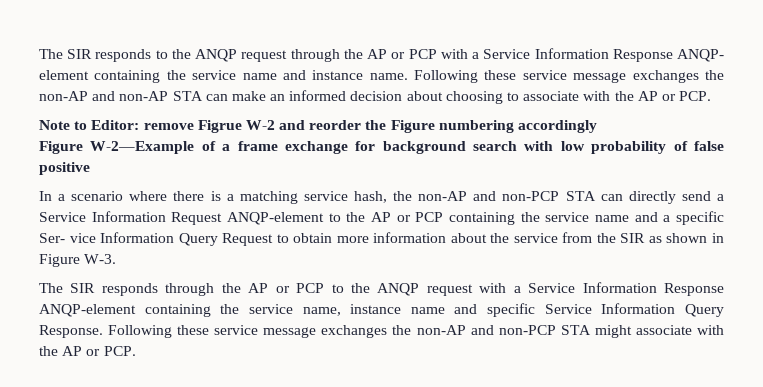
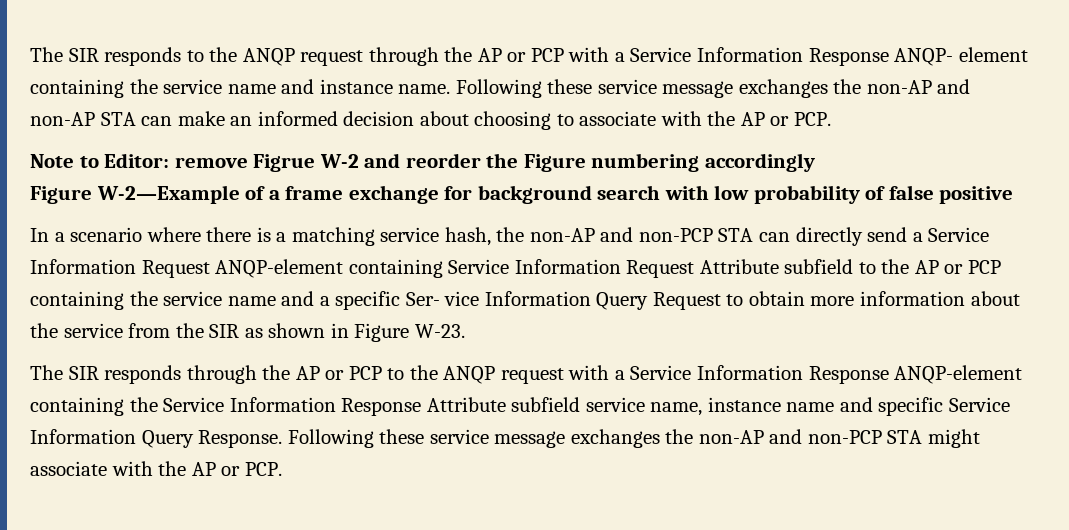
- In a scenario where there is a matching service hash, the non-AP and non-PCP STA can directly send a Service Information Request ANQP-element to the AP or PCP containing the service name and a specific Ser- vice Information Query Request to obtain more information about the service from the SIR as shown in Figure W-3.
+ In a scenario where there is a matching service hash, the non-AP and non-PCP STA can directly send a Service Information Request ANQP-element containing Service Information Request Attribute subfield to the AP or PCP containing the service name and a specific Ser- vice Information Query Request to obtain more information about the service from the SIR as shown in Figure W-23.
- The SIR responds through the AP or PCP to the ANQP request with a Service Information Response ANQP-element containing the service name, instance name and specific Service Information Query Response.
+ The SIR responds through the AP or PCP to the ANQP request with a Service Information Response ANQP-element containing the Service Information Response Attribute subfield service name, instance name and specific Service Information Query Response.

